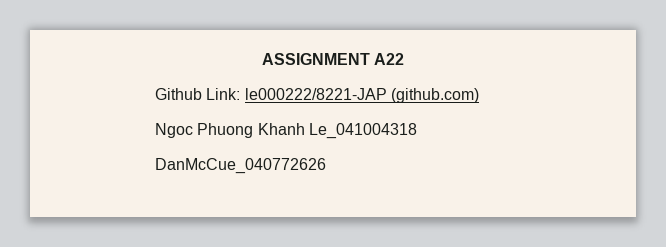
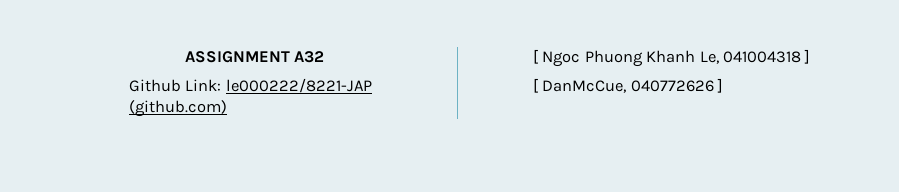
- ASSIGNMENT A22
+ ASSIGNMENT A32
- Ngoc Phuong Khanh Le_041004318
- DanMcCue_040772626
+ [ Ngoc Phuong Khanh Le, 041004318 ]
+ [ DanMcCue, 040772626 ]

